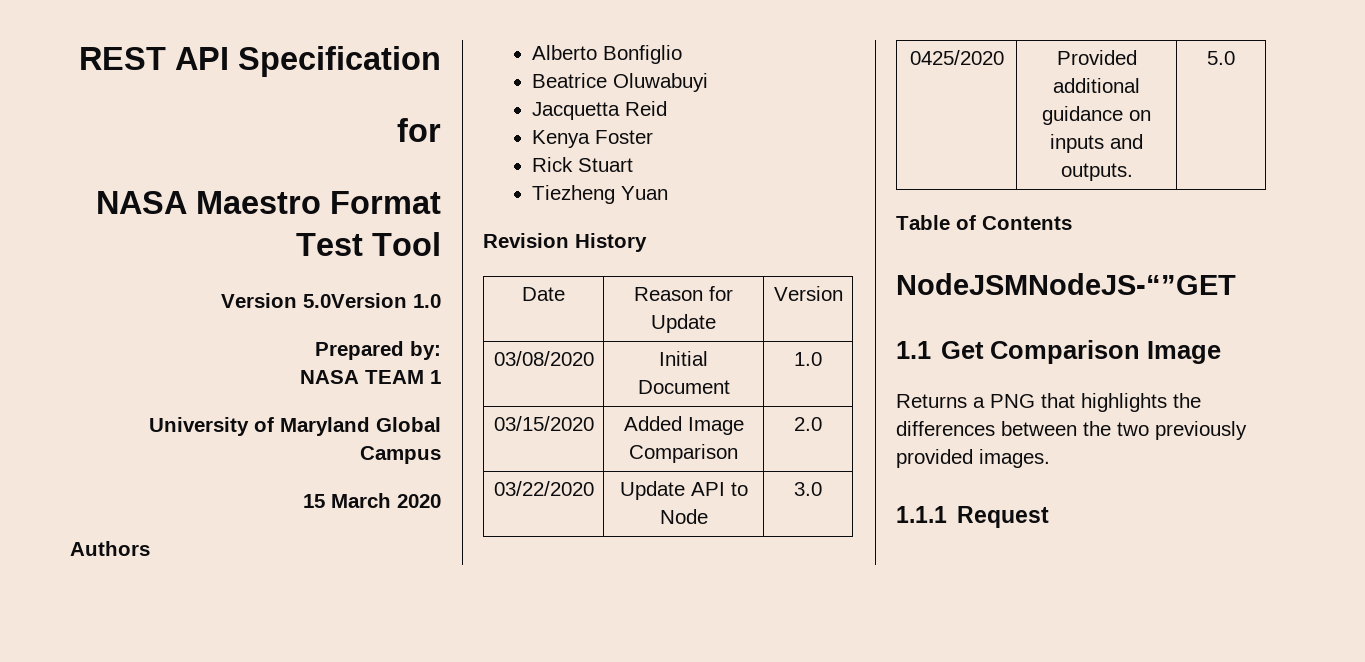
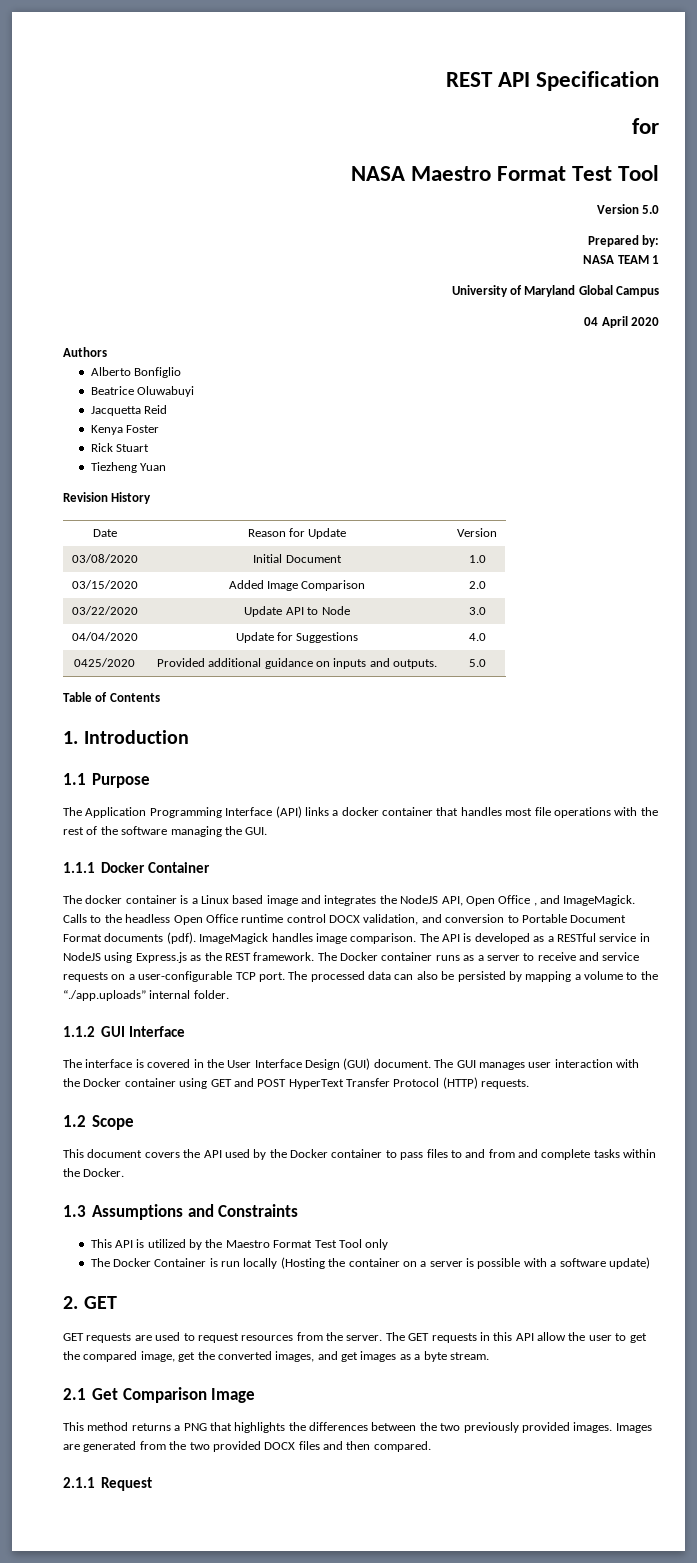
- Version 5.0Version 1.0
+ Version 5.0
- 15 March 2020
+ 04 April 2020
+ 04/04/2020 | Update for Suggestions | 4.0
- NodeJSMNodeJS-“”GET
- 1.1 Get Comparison Image
+ 1. Introduction
+ 1.1 Purpose
+ The Application Programming Interface (API) links a docker container that handles most file operations with the rest of the software managing the GUI.
+ 1.1.1 Docker Container
+ The docker container is a Linux based image and integrates the NodeJS API, Open Office , and ImageMagick. Calls to the headless Open Office runtime control DOCX validation, and conversion to Portable Document Format documents (pdf). ImageMagick handles image comparison. The API is developed as a RESTful service in NodeJS using Express.js as the REST framework. The Docker container runs as a server to receive and service requests on a user-configurable TCP port. The processed data can also be persisted by mapping a volume to the “./app.uploads” internal folder.
+ 1.1.2 GUI Interface
+ The interface is covered in the User Interface Design (GUI) document. The GUI manages user interaction with the Docker container using GET and POST HyperText Transfer Protocol (HTTP) requests.
+ 1.2 Scope
+ This document covers the API used by the Docker container to pass files to and from and complete tasks within the Docker.
+ 1.3 Assumptions and Constraints
+ This API is utilized by the Maestro Format Test Tool only
+ The Docker Container is run locally (Hosting the container on a server is possible with a software update)
+ 2. GET
+ GET requests are used to request resources from the server. The GET requests in this API allow the user to get the compared image, get the converted images, and get images as a byte stream.
+ 2.1 Get Comparison Image
- Returns a PNG that highlights the differences between the two previously provided images.
- 1.1.1 Request
+ This method returns a PNG that highlights the differences between the two previously provided images. Images are generated from the two provided DOCX files and then compared.
+ 2.1.1 Request

